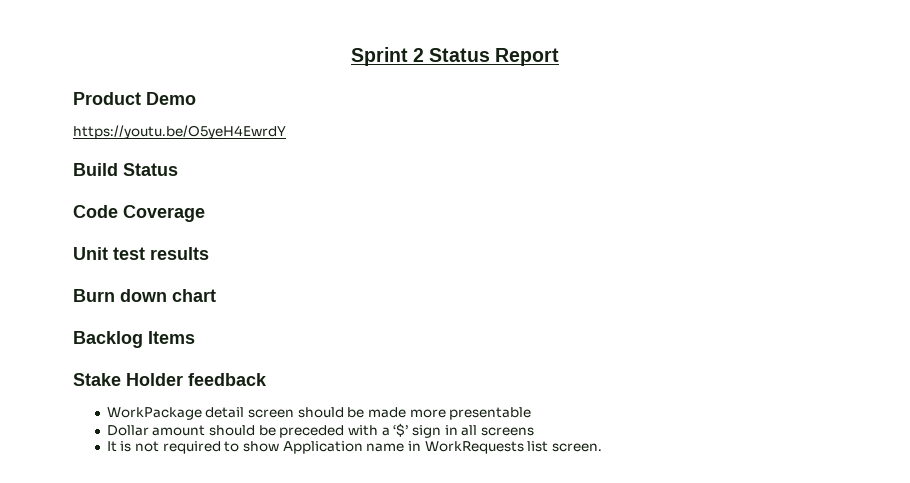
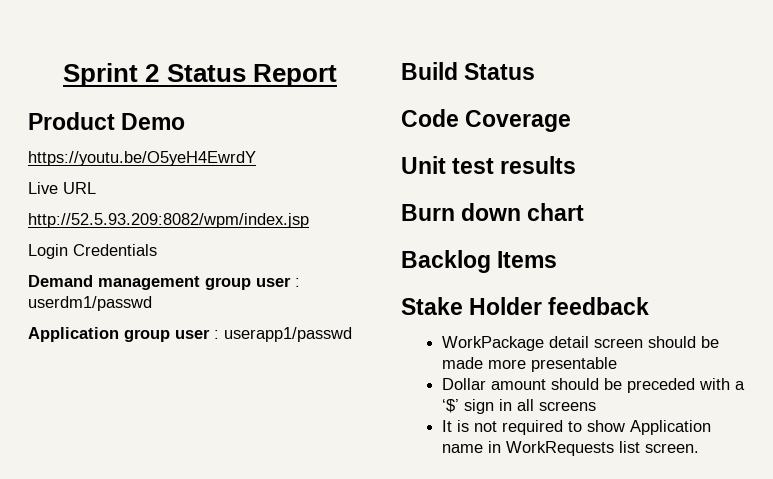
+ Live URL
+ http://52.5.93.209:8082/wpm/index.jsp
+ Login Credentials
+ Demand management group user : userdm1/passwd
+ Application group user : userapp1/passwd

